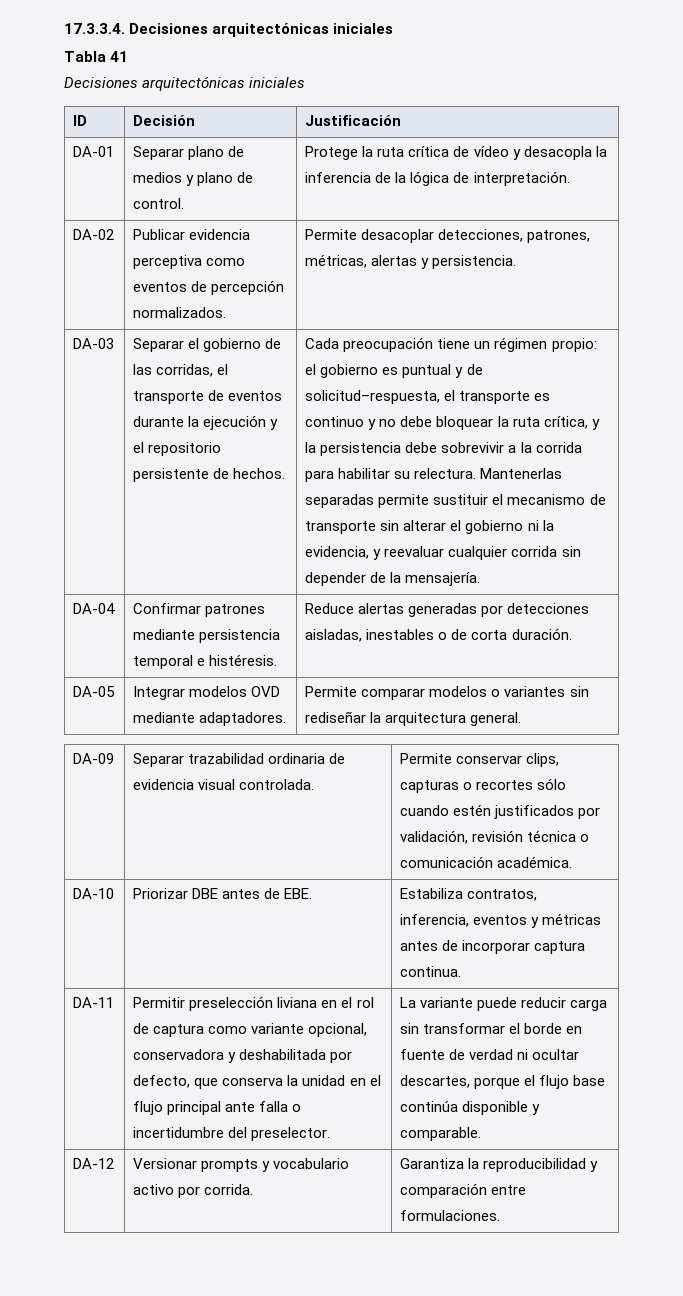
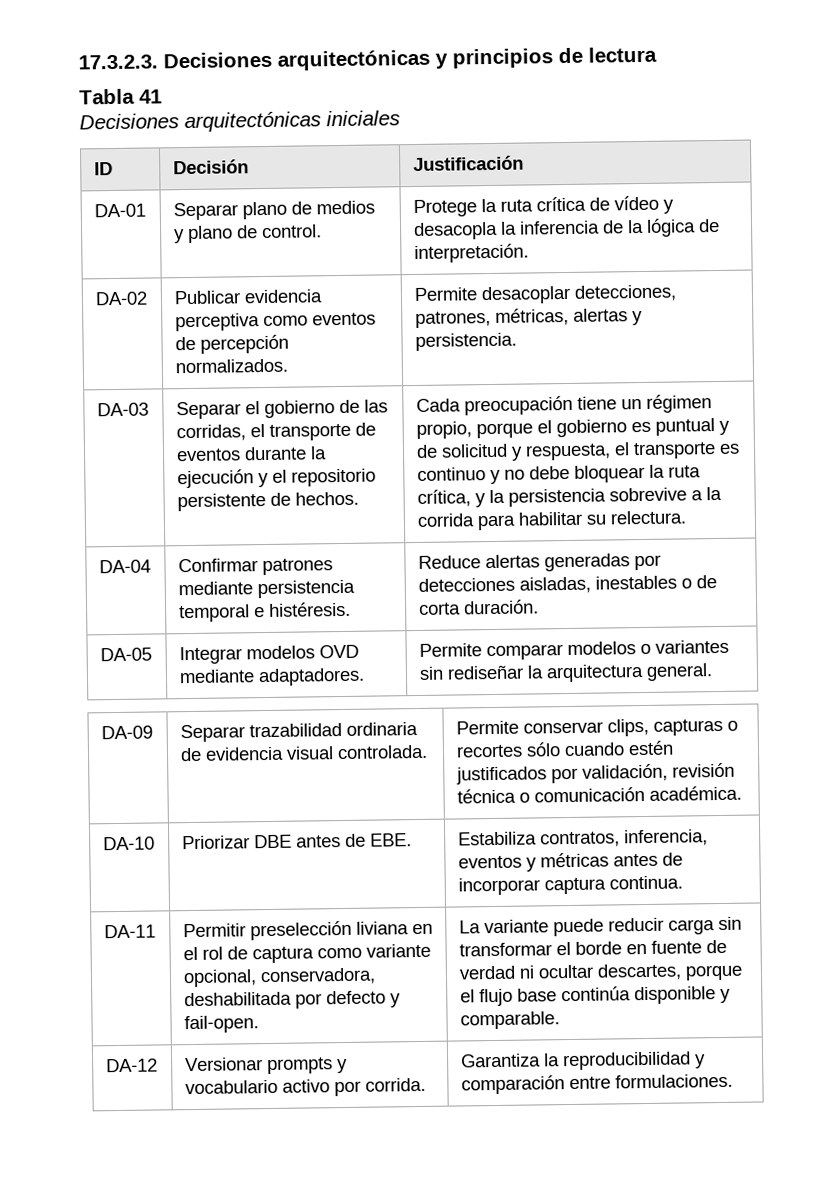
- 17.3.3.4. Decisiones arquitectónicas iniciales
+ 17.3.2.3. Decisiones arquitectónicas y principios de lectura
- Cada preocupación tiene un régimen propio: el gobierno es puntual y de solicitud–respuesta, el transporte es continuo y no debe bloquear la ruta crítica, y la persistencia debe sobrevivir a la corrida para habilitar su relectura. Mantenerlas separadas permite sustituir el mecanismo de transporte sin alterar el gobierno ni la evidencia, y reevaluar cualquier corrida sin depender de la mensajería.
+ Cada preocupación tiene un régimen propio, porque el gobierno es puntual y de solicitud y respuesta, el transporte es continuo y no debe bloquear la ruta crítica, y la persistencia sobrevive a la corrida para habilitar su relectura.
- Permitir preselección liviana en el rol de captura como variante opcional, conservadora y deshabilitada por defecto, que conserva la unidad en el flujo principal ante falla o incertidumbre del preselector.
+ Permitir preselección liviana en el rol de captura como variante opcional, conservadora, deshabilitada por defecto y fail-open.

